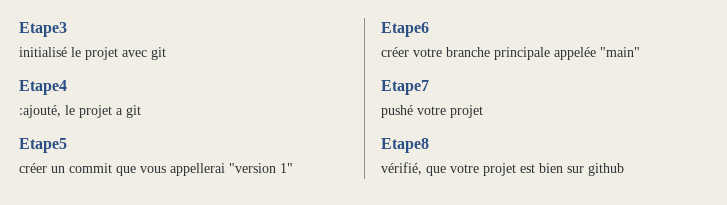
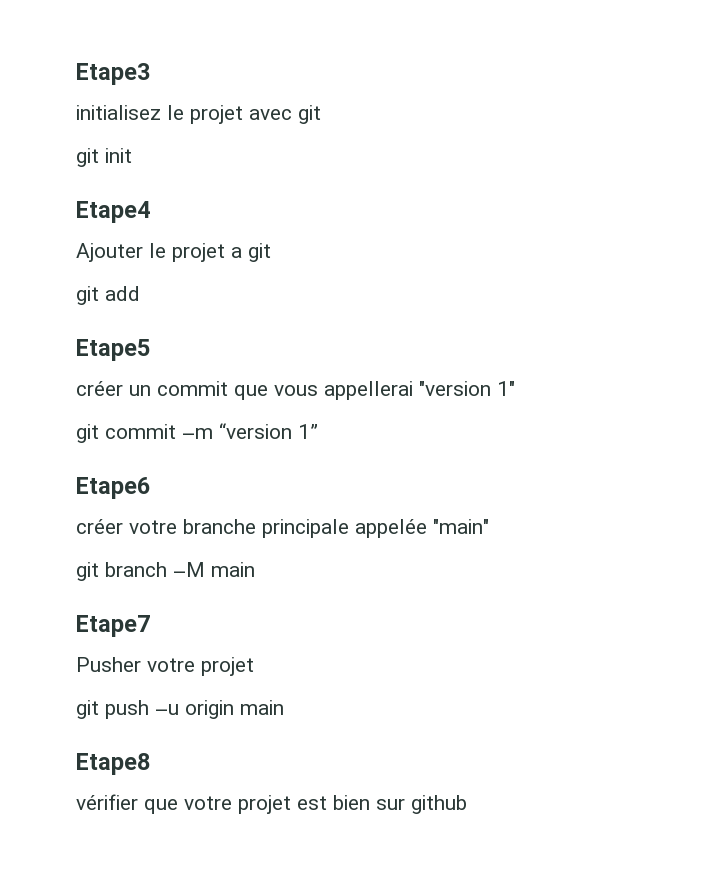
- initialisé le projet avec git
+ initialisez le projet avec git
+ git init
- :ajouté, le projet a git
+ Ajouter le projet a git
+ git add
+ git commit –m “version 1”
+ git branch –M main
- pushé votre projet
+ Pusher votre projet
+ git push –u origin main
- vérifié, que votre projet est bien sur github
+ vérifier que votre projet est bien sur github

